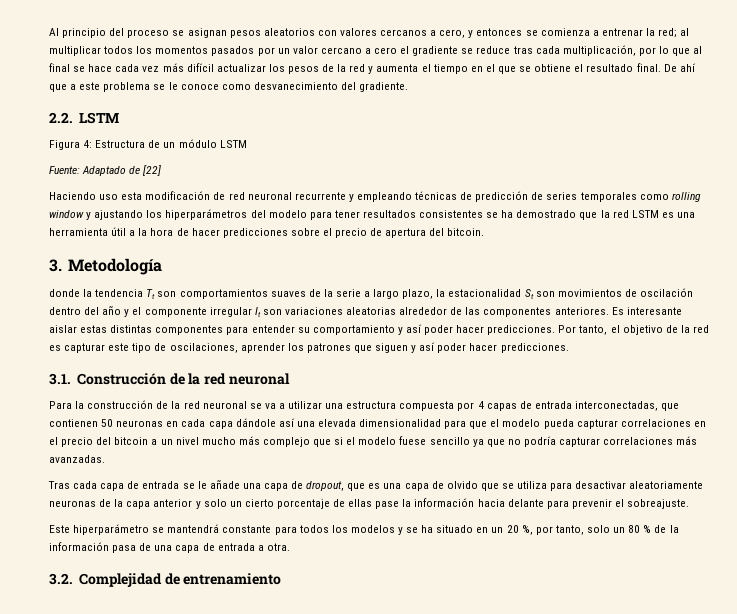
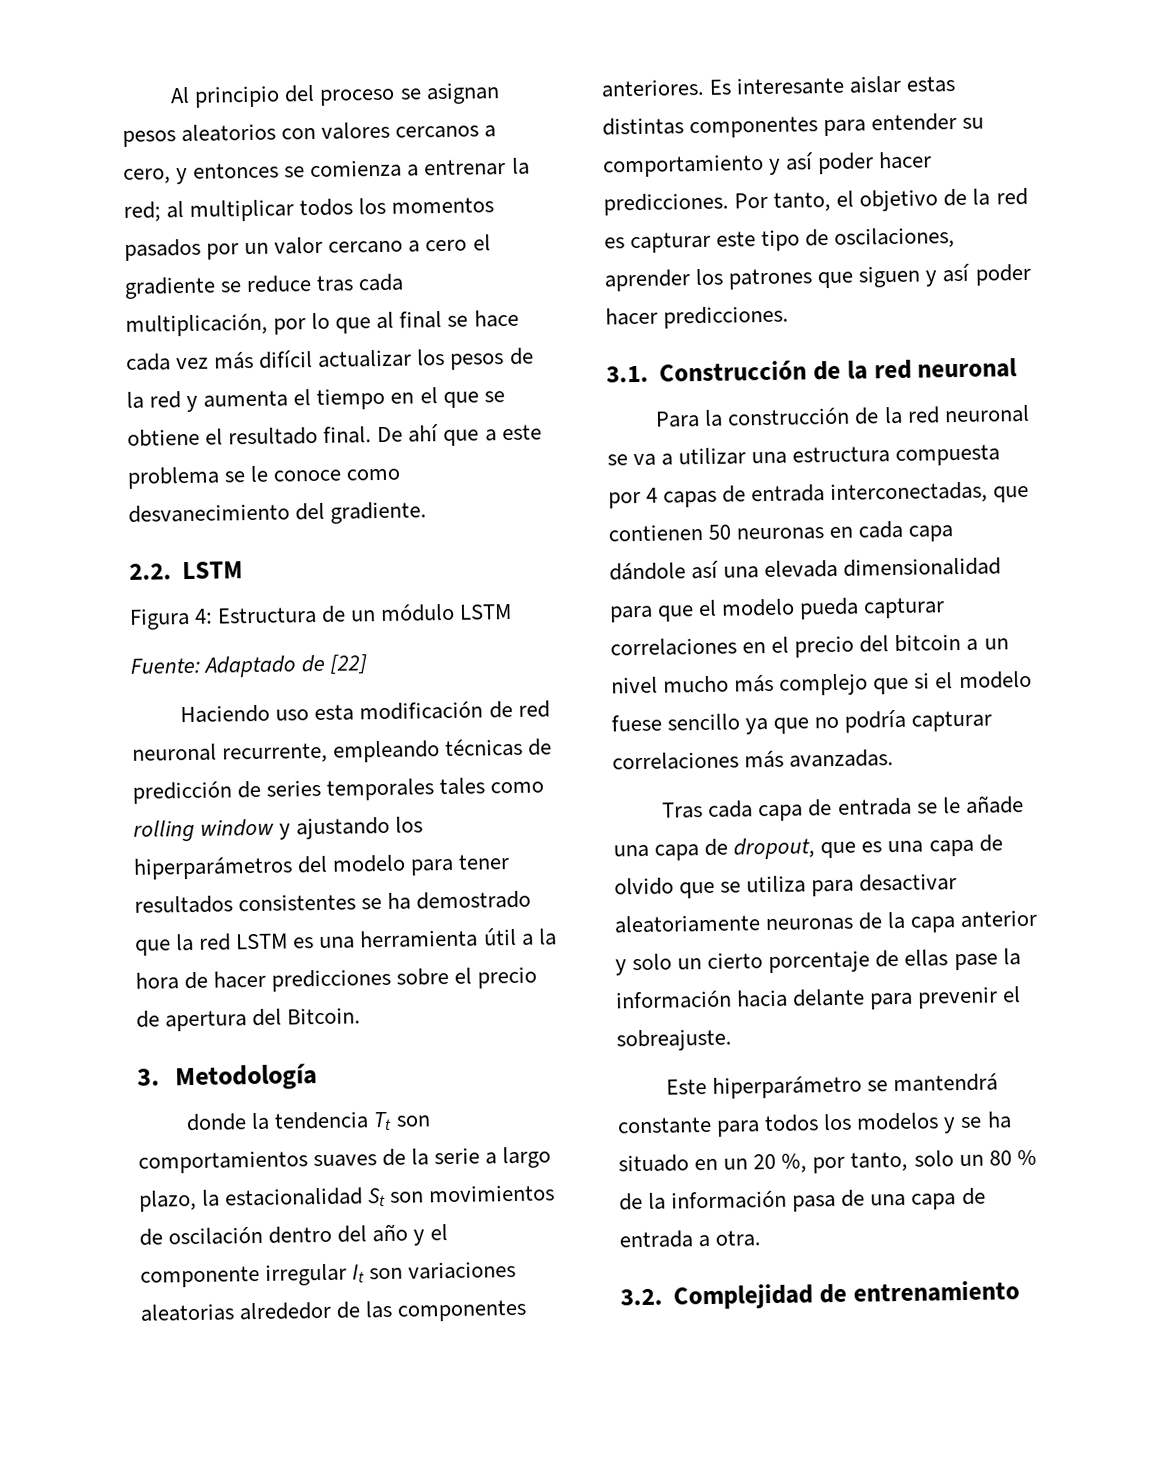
- Haciendo uso esta modificación de red neuronal recurrente y empleando técnicas de predicción de series temporales como rolling window y ajustando los hiperparámetros del modelo para tener resultados consistentes se ha demostrado que la red LSTM es una herramienta útil a la hora de hacer predicciones sobre el precio de apertura del bitcoin.
+ Haciendo uso esta modificación de red neuronal recurrente, empleando técnicas de predicción de series temporales tales como rolling window y ajustando los hiperparámetros del modelo para tener resultados consistentes se ha demostrado que la red LSTM es una herramienta útil a la hora de hacer predicciones sobre el precio de apertura del Bitcoin.

